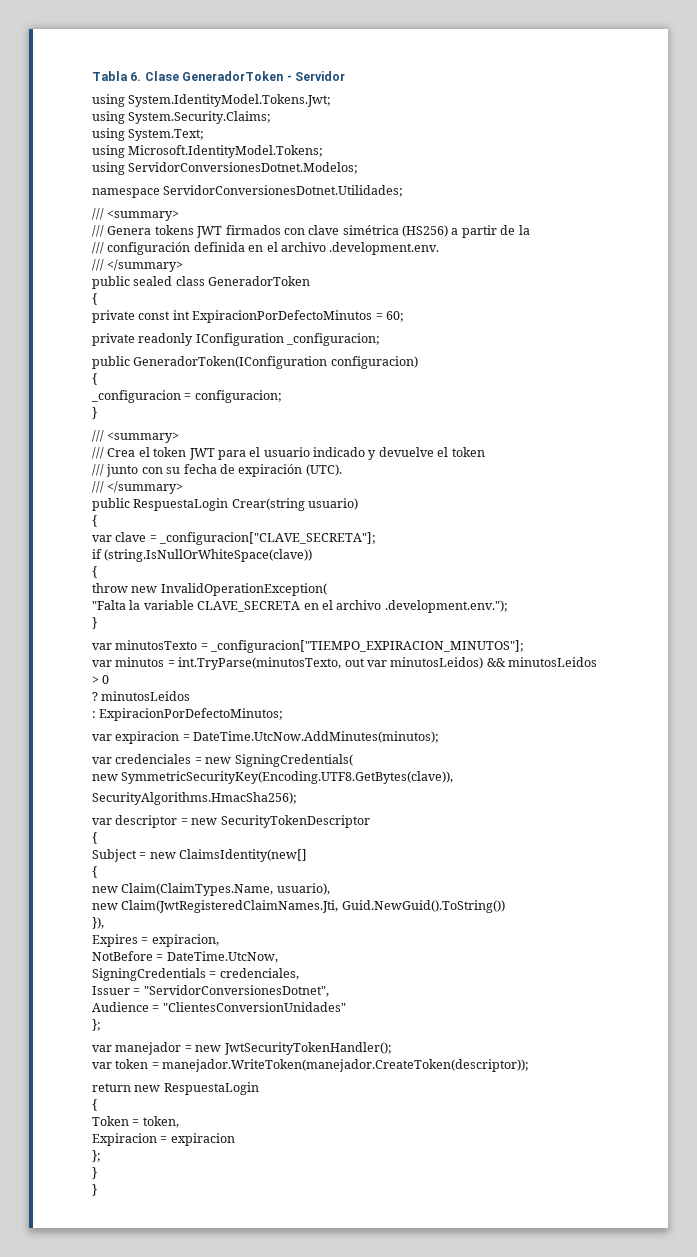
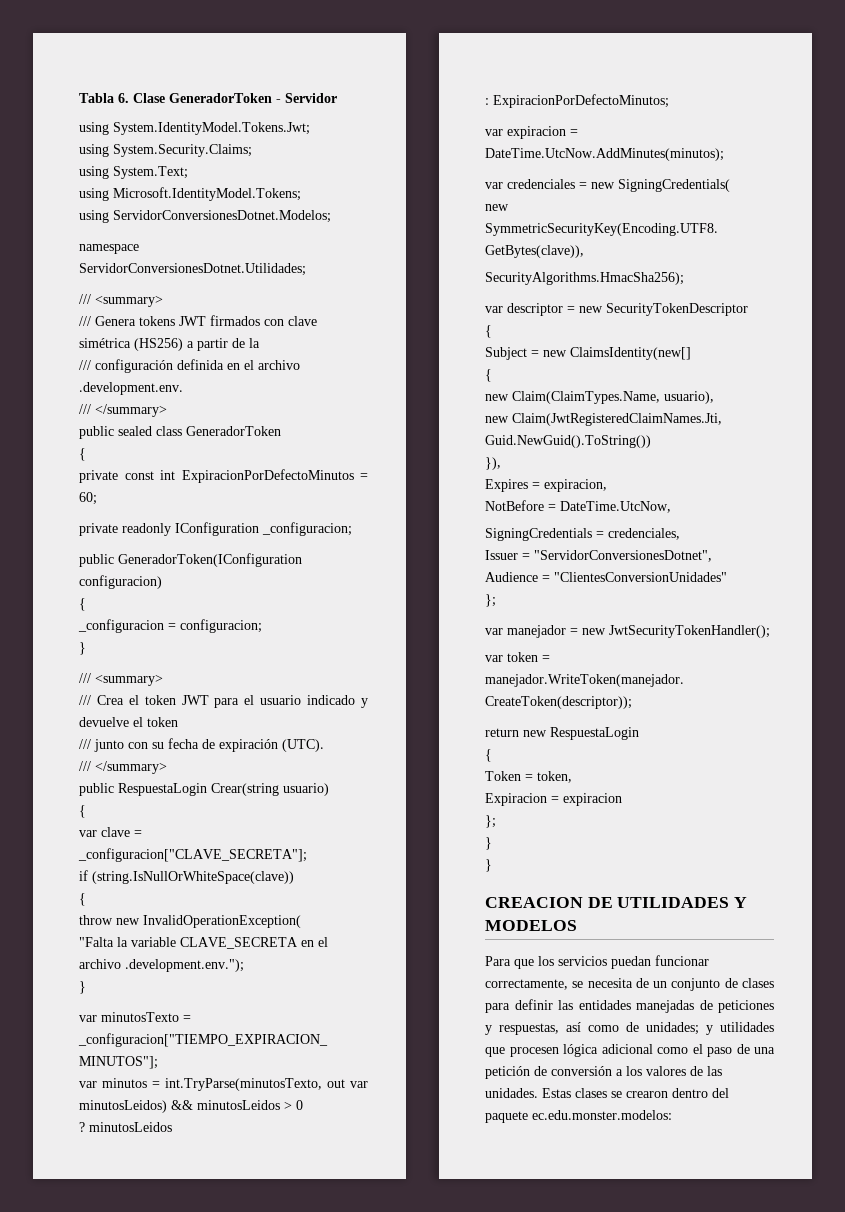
+ CREACION DE UTILIDADES Y MODELOS
+ Para que los servicios puedan funcionar correctamente, se necesita de un conjunto de clases para definir las entidades manejadas de peticiones y respuestas, así como de unidades; y utilidades que procesen lógica adicional como el paso de una petición de conversión a los valores de las unidades. Estas clases se crearon dentro del paquete ec.edu.monster.modelos:

